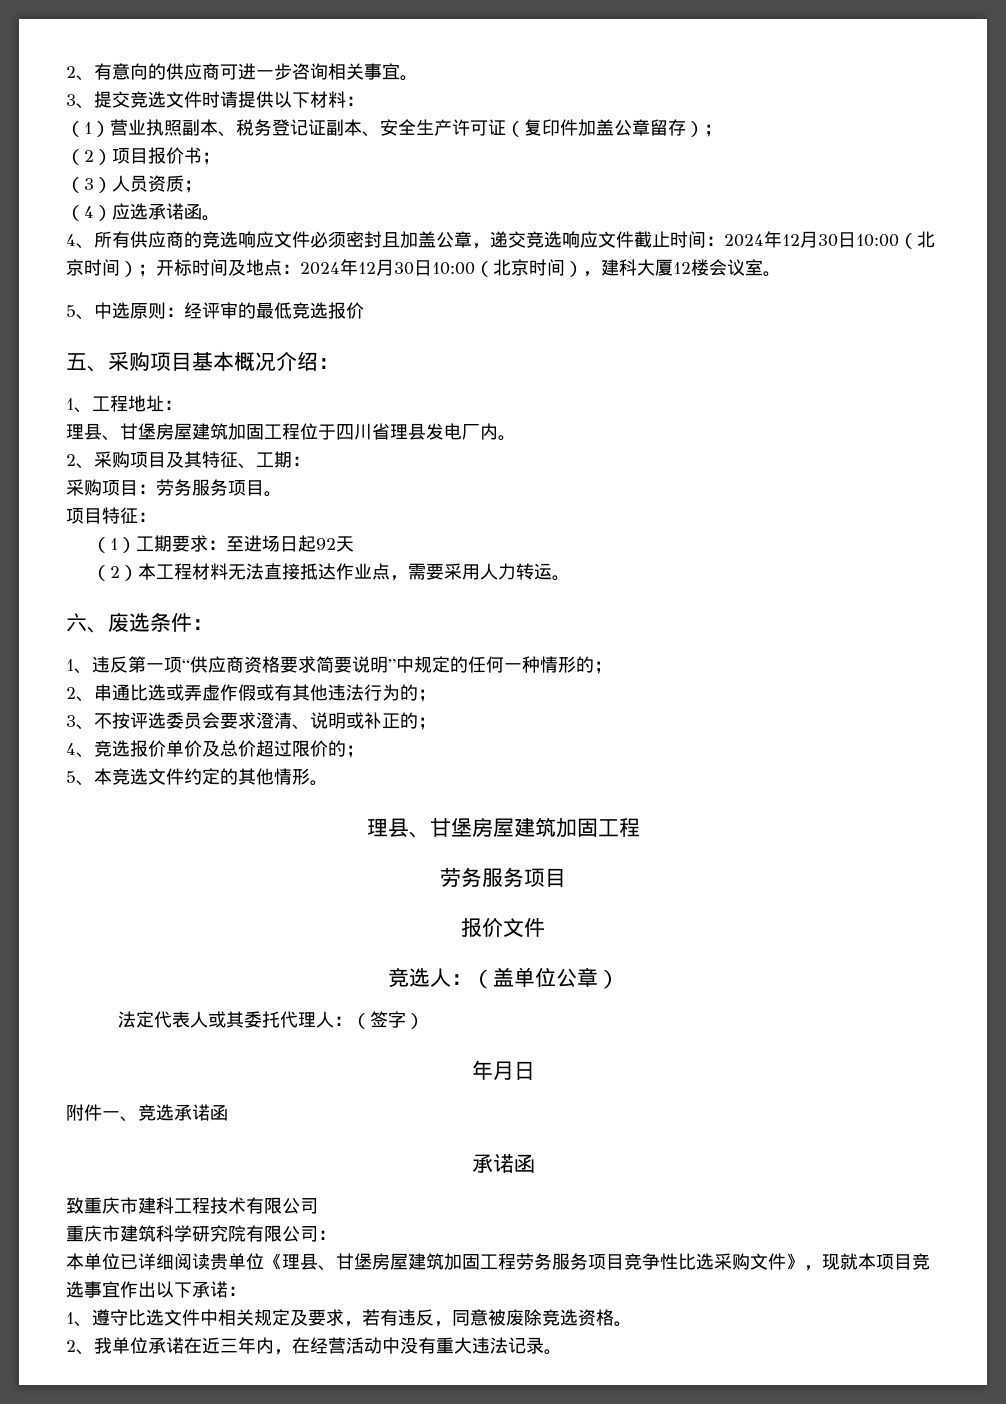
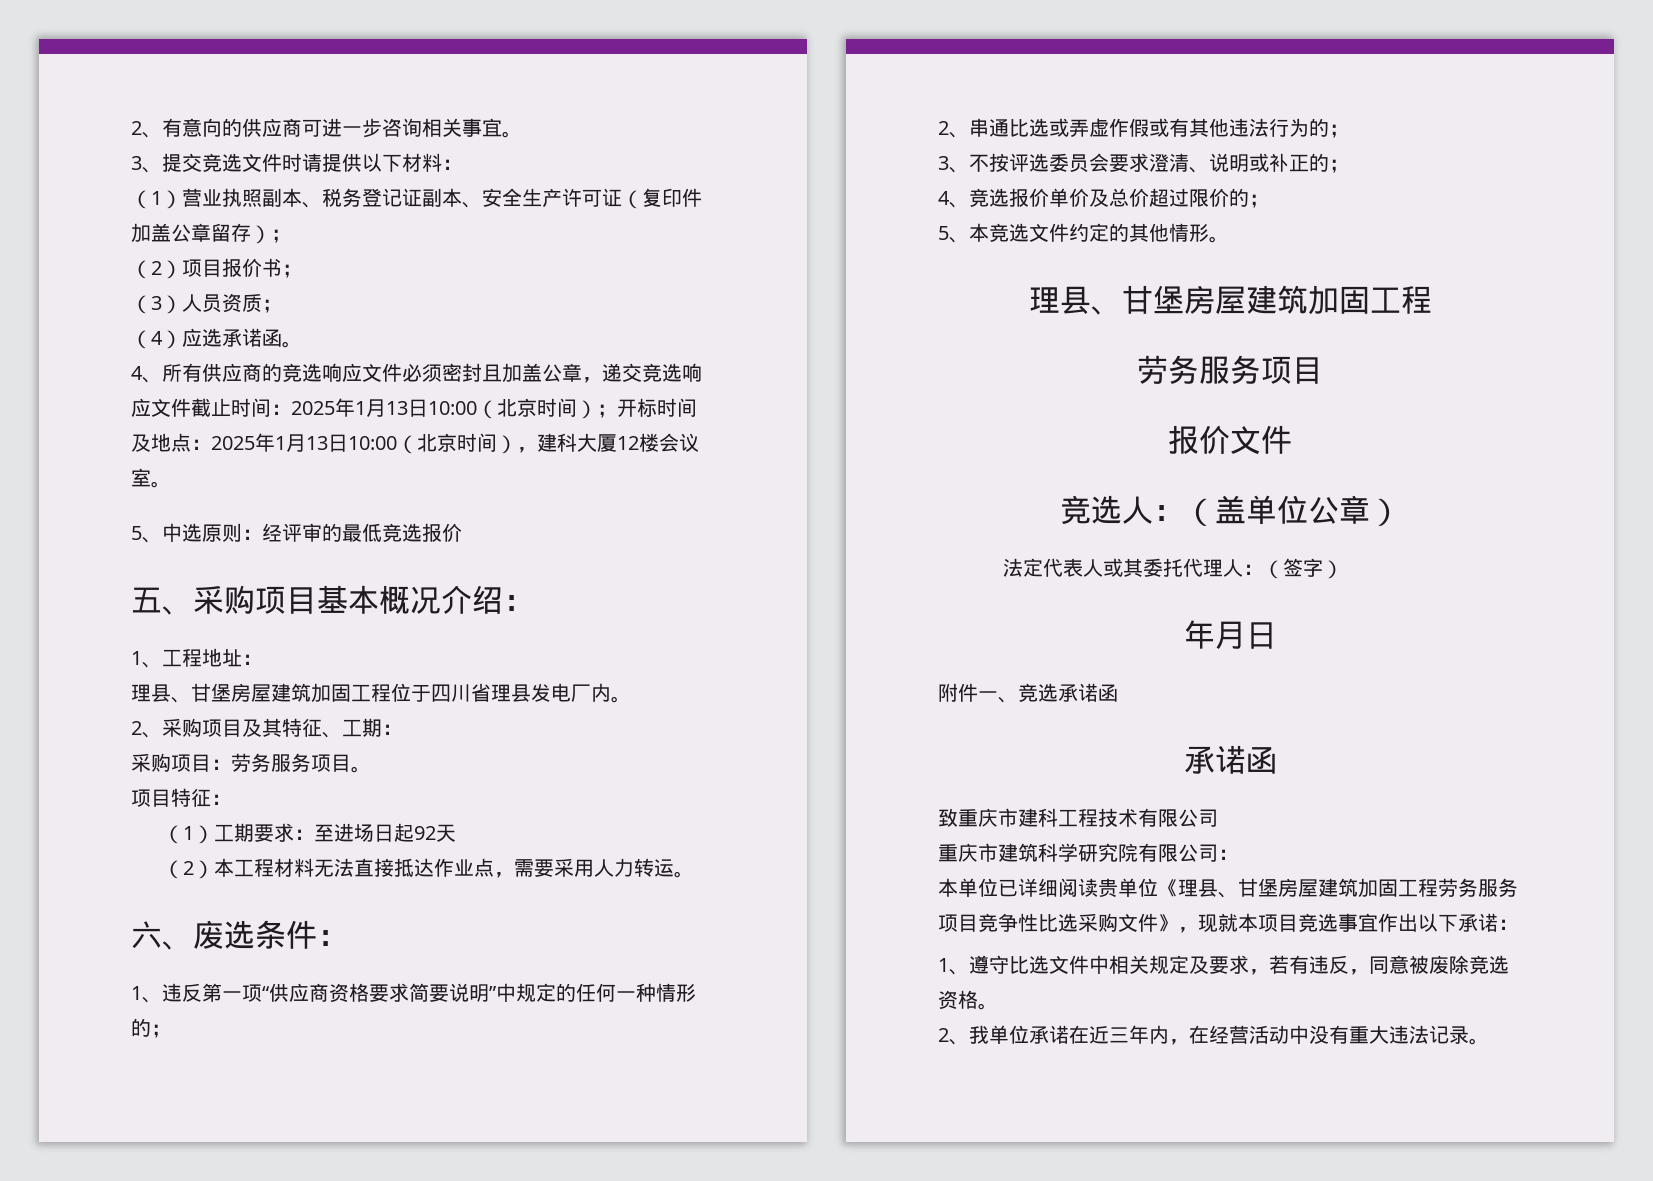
- 4、所有供应商的竞选响应文件必须密封且加盖公章，递交竞选响应文件截止时间：2024年12月30日10:00（北京时间）；开标时间及地点：2024年12月30日10:00（北京时间），建科大厦12楼会议室。
+ 4、所有供应商的竞选响应文件必须密封且加盖公章，递交竞选响应文件截止时间：2025年1月13日10:00（北京时间）；开标时间及地点：2025年1月13日10:00（北京时间），建科大厦12楼会议室。

